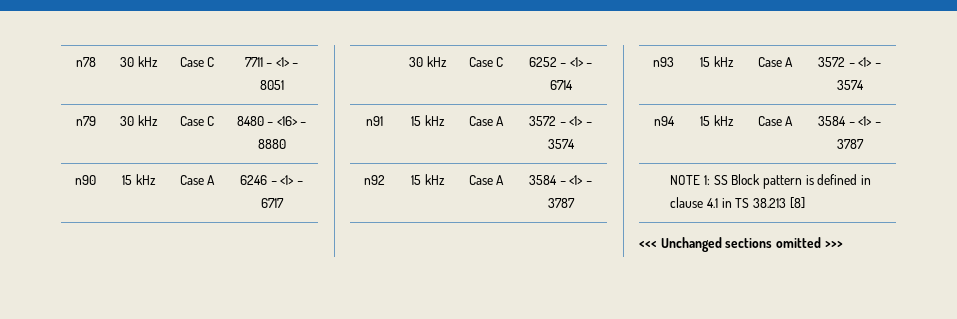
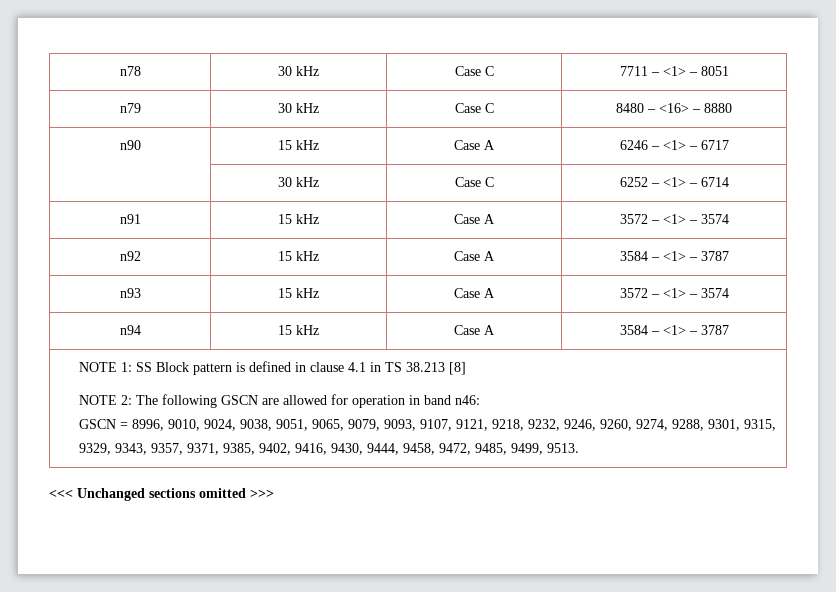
+ NOTE 2: The following GSCN are allowed for operation in band n46:
+ GSCN = 8996, 9010, 9024, 9038, 9051, 9065, 9079, 9093, 9107, 9121, 9218, 9232, 9246, 9260, 9274, 9288, 9301, 9315, 9329, 9343, 9357, 9371, 9385, 9402, 9416, 9430, 9444, 9458, 9472, 9485, 9499, 9513.

